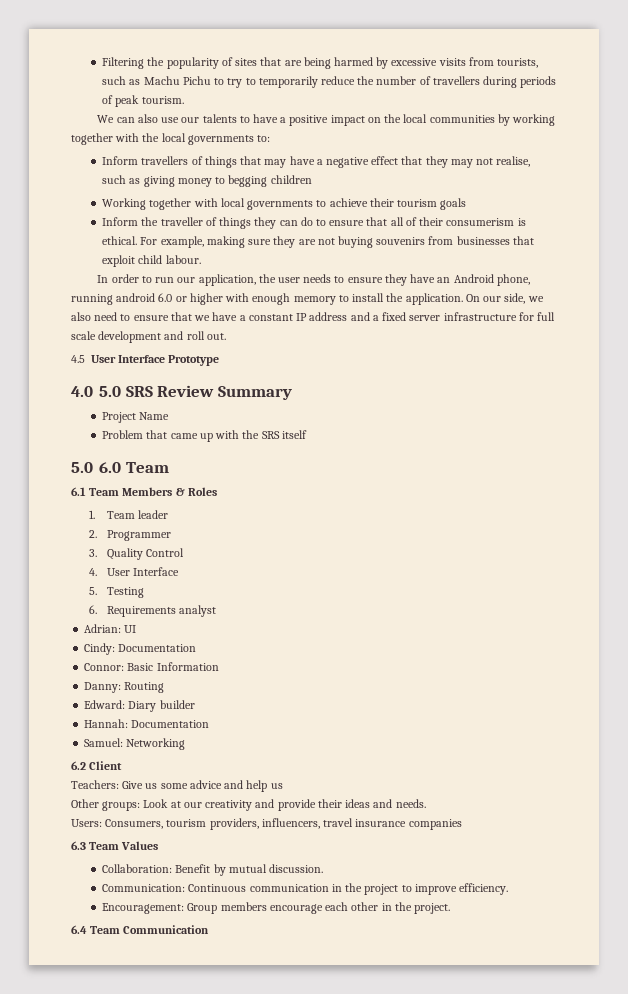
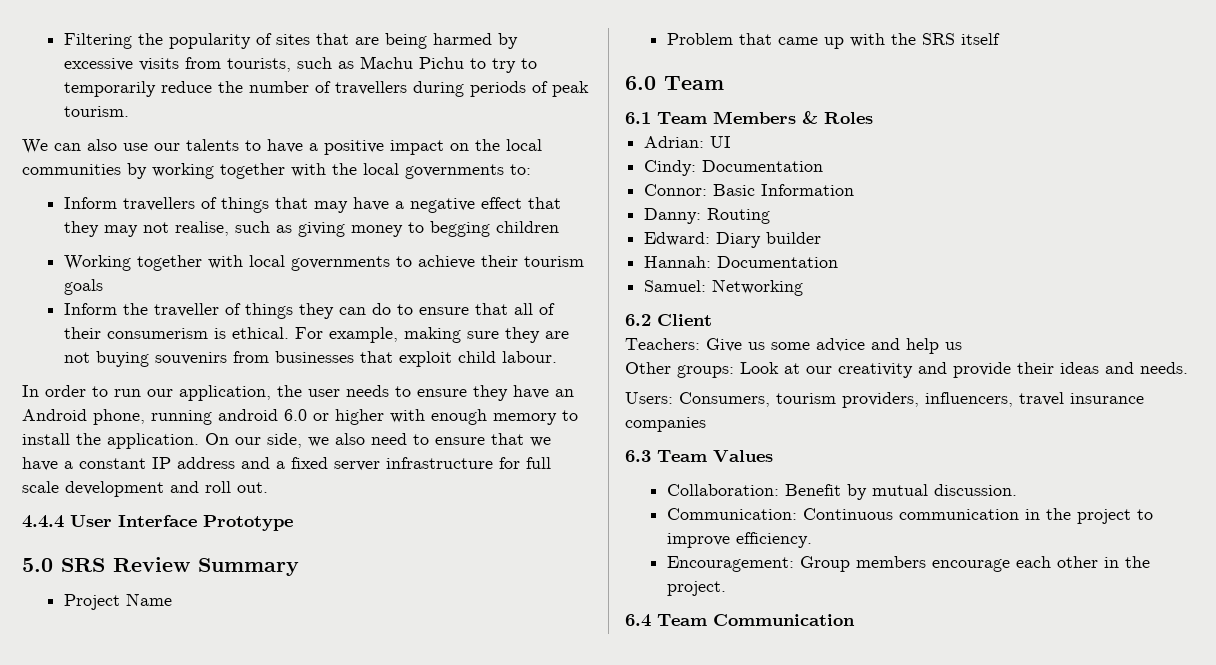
- 4.5 User Interface Prototype
+ 4.4.4 User Interface Prototype
- 4.0 5.0 SRS Review Summary
+ 5.0 SRS Review Summary
- 5.0 6.0 Team
+ 6.0 Team
- 1. Team leader
- 2. Programmer
- 3. Quality Control
- 4. User Interface
- 5. Testing
- 6. Requirements analyst

